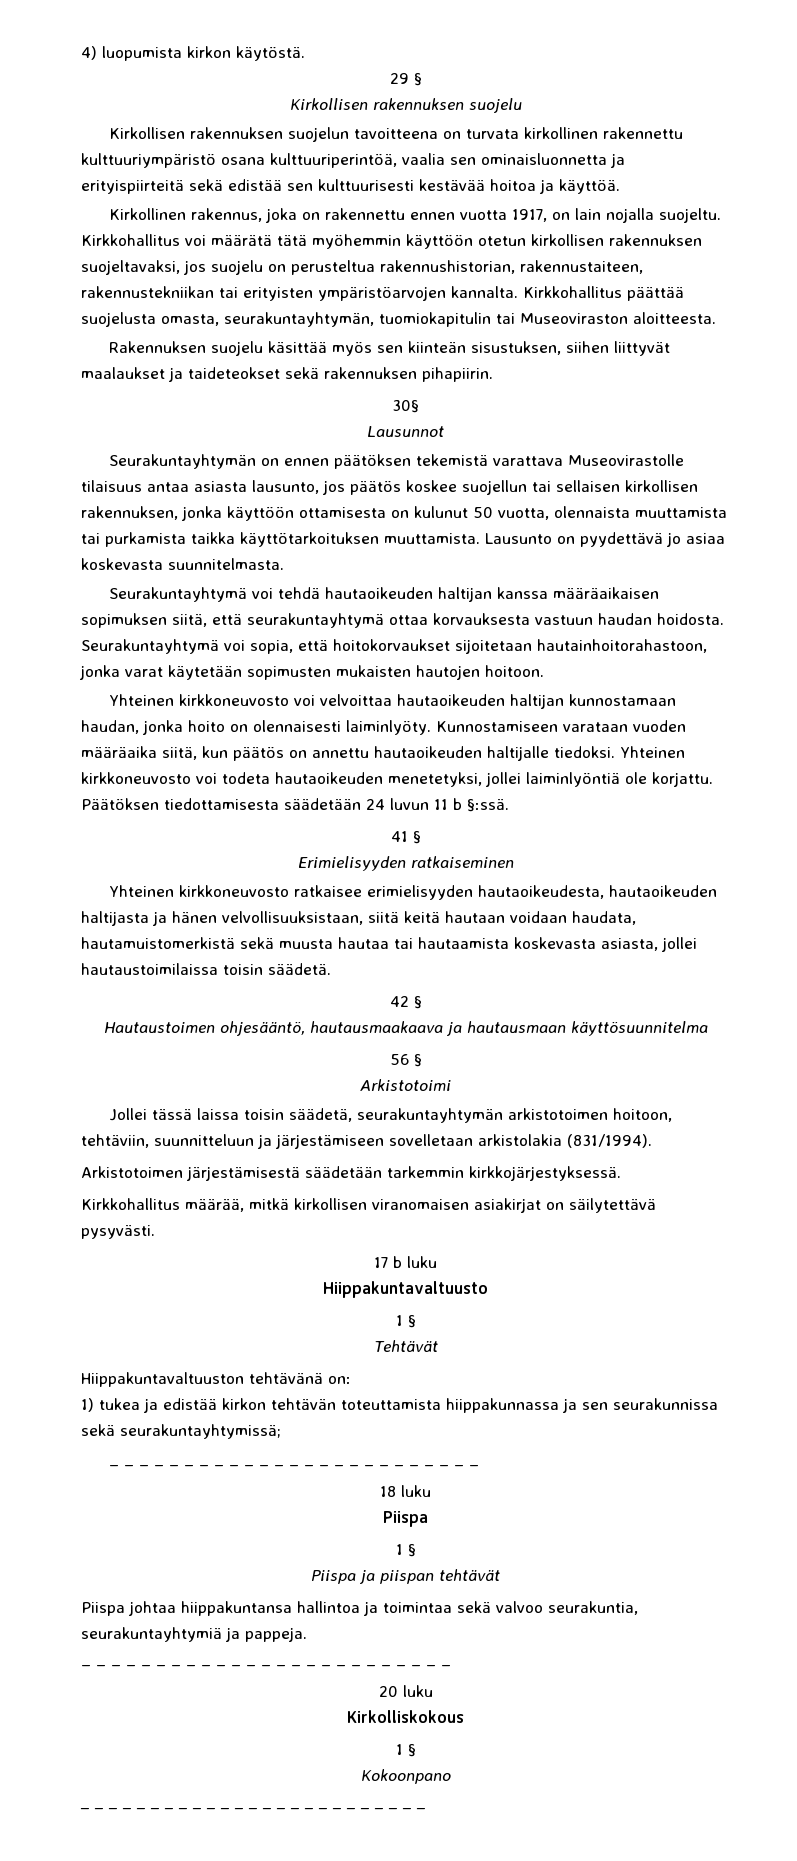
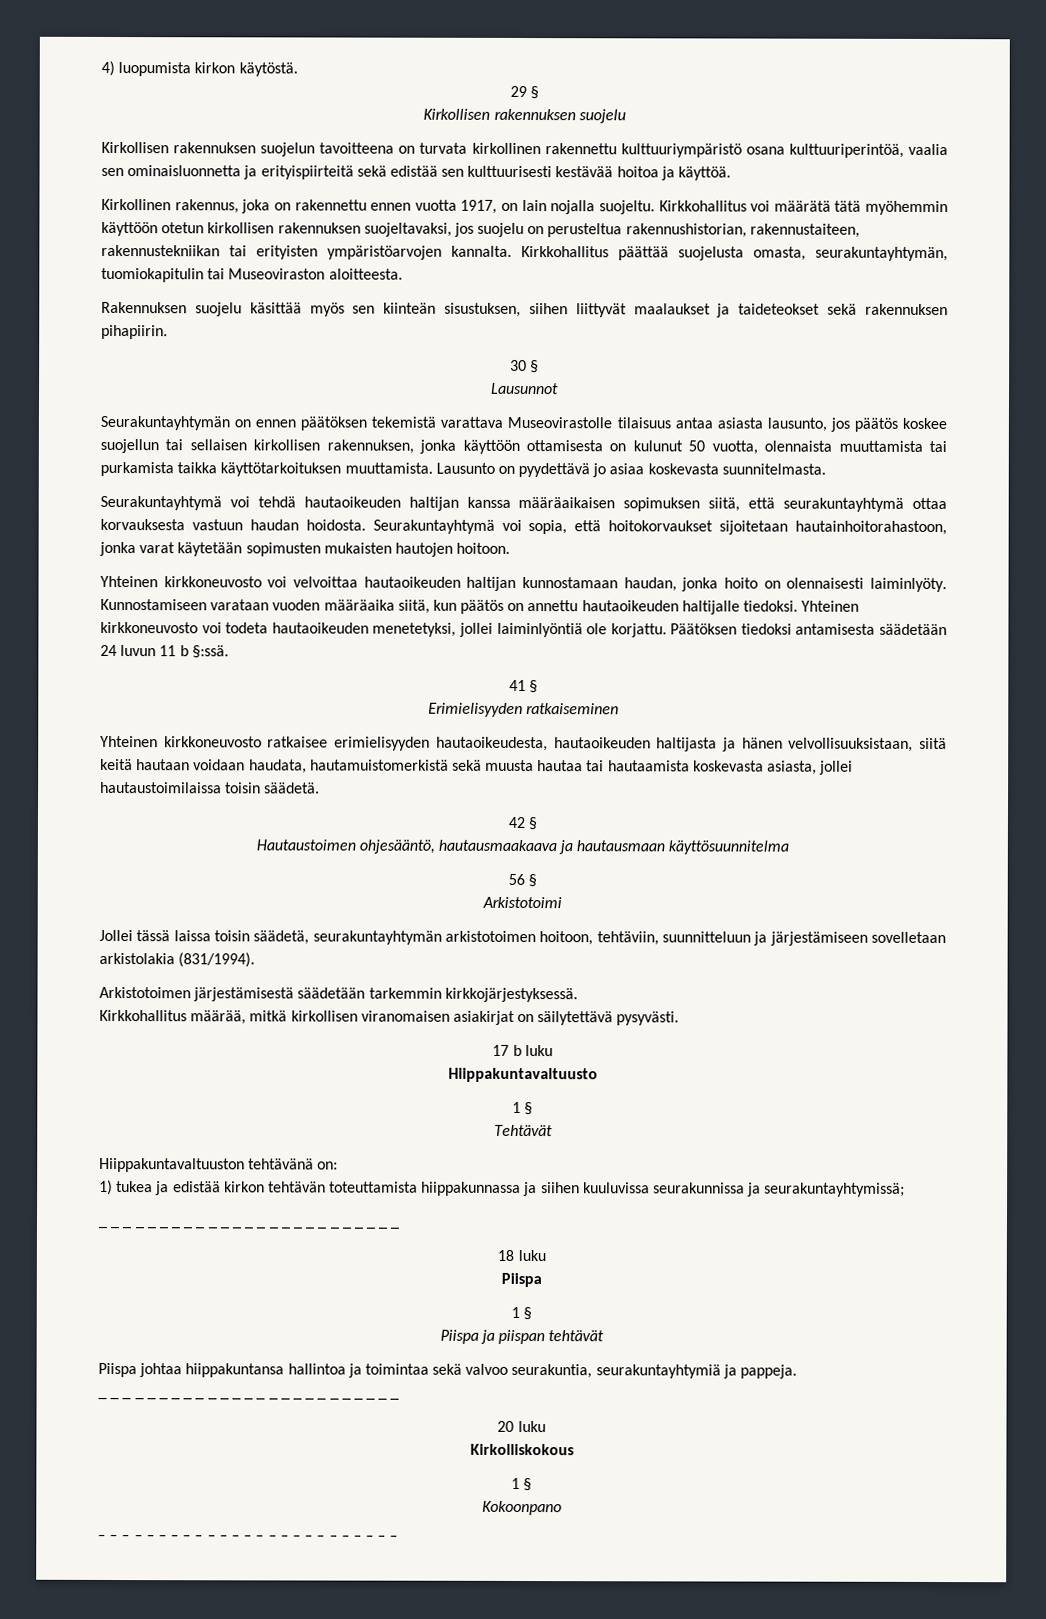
- 30§
+ 30 §
- Päätöksen tiedottamisesta säädetään 24 luvun 11 b §:ssä.
+ Päätöksen tiedoksi antamisesta säädetään 24 luvun 11 b §:ssä.
- 1) tukea ja edistää kirkon tehtävän toteuttamista hiippakunnassa ja sen seurakunnissa sekä seurakuntayhtymissä;
+ 1) tukea ja edistää kirkon tehtävän toteuttamista hiippakunnassa ja siihen kuuluvissa seurakunnissa ja seurakuntayhtymissä;

